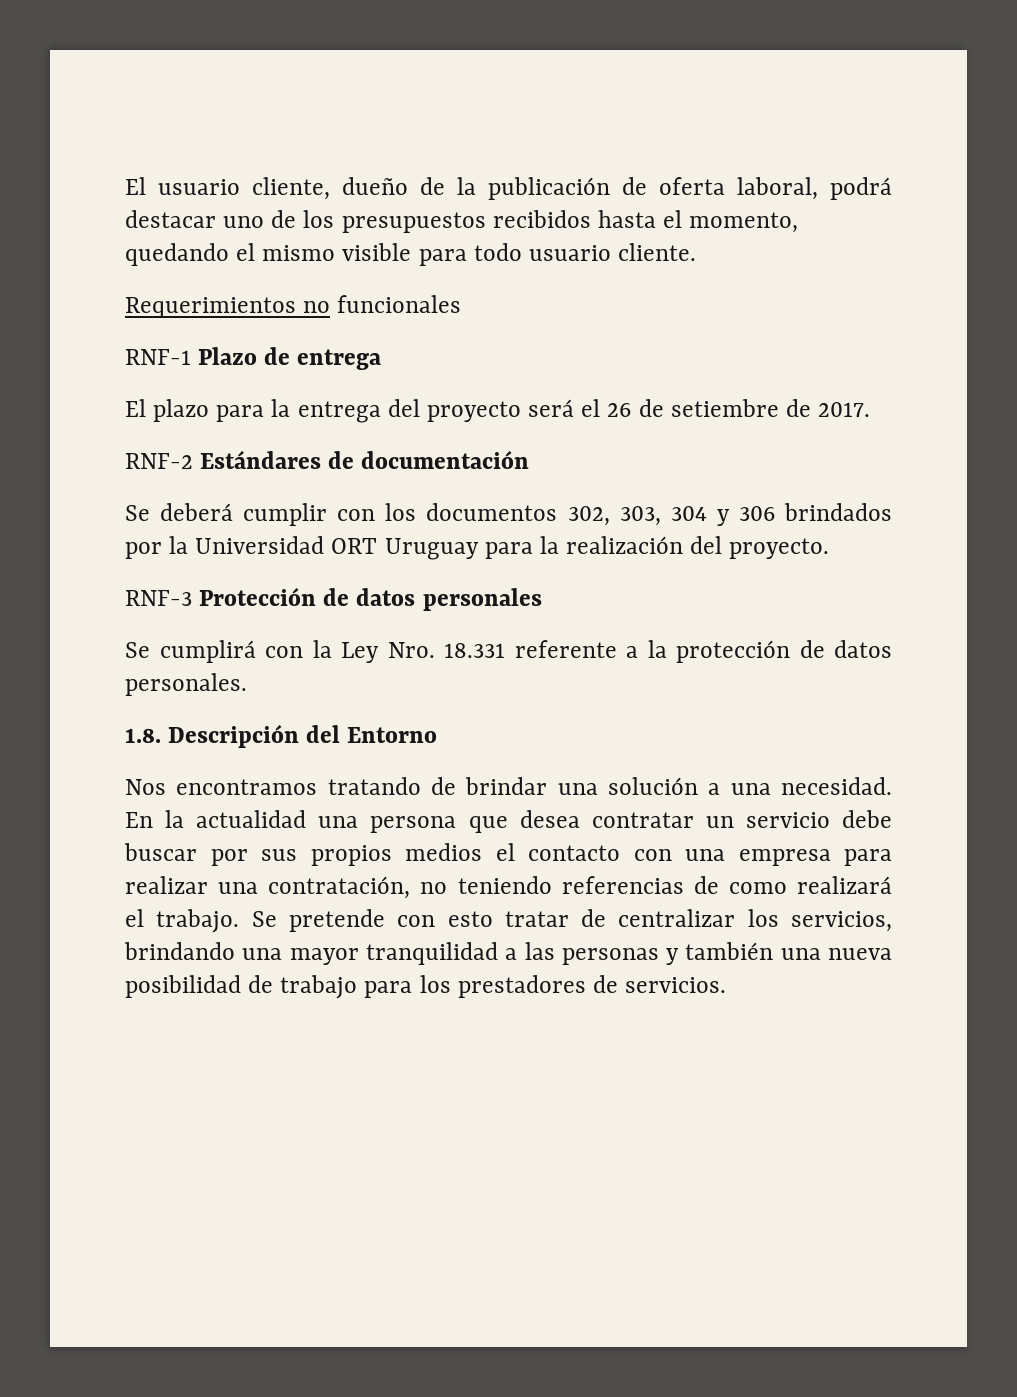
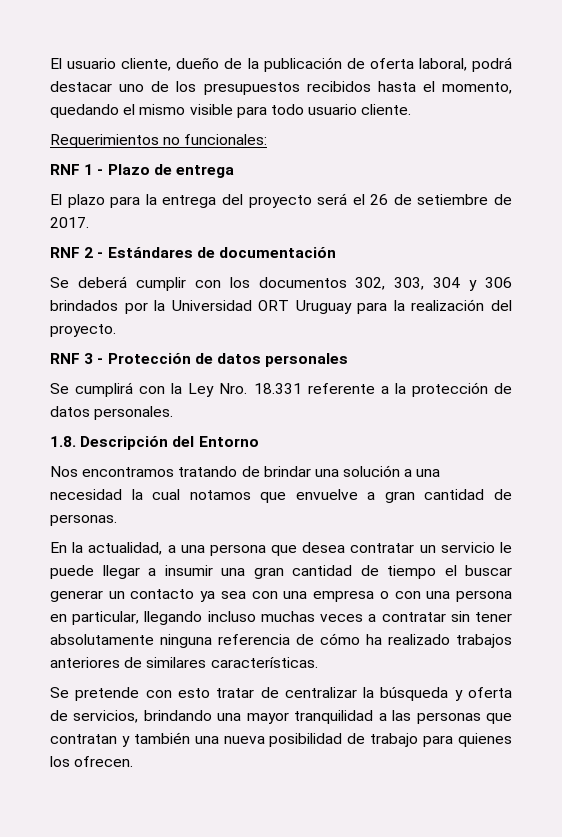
- Requerimientos no funcionales
- RNF-1 Plazo de entrega
+ Requerimientos no funcionales:
+ RNF 1 - Plazo de entrega
- RNF-2 Estándares de documentación
+ RNF 2 - Estándares de documentación
- RNF-3 Protección de datos personales
+ RNF 3 - Protección de datos personales
- Nos encontramos tratando de brindar una solución a una necesidad. En la actualidad una persona que desea contratar un servicio debe buscar por sus propios medios el contacto con una empresa para realizar una contratación, no teniendo referencias de como realizará el trabajo. Se pretende con esto tratar de centralizar los servicios, brindando una mayor tranquilidad a las personas y también una nueva posibilidad de trabajo para los prestadores de servicios.
+ Nos encontramos tratando de brindar una solución a una necesidad la cual notamos que envuelve a gran cantidad de personas.
+ En la actualidad, a una persona que desea contratar un servicio le puede llegar a insumir una gran cantidad de tiempo el buscar generar un contacto ya sea con una empresa o con una persona en particular, llegando incluso muchas veces a contratar sin tener absolutamente ninguna referencia de cómo ha realizado trabajos anteriores de similares características.
+ Se pretende con esto tratar de centralizar la búsqueda y oferta de servicios, brindando una mayor tranquilidad a las personas que contratan y también una nueva posibilidad de trabajo para quienes los ofrecen.

